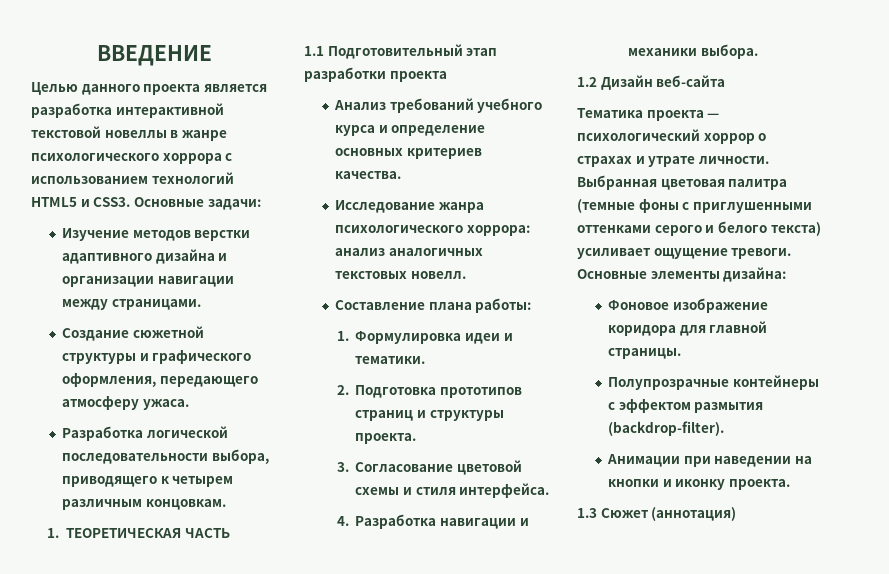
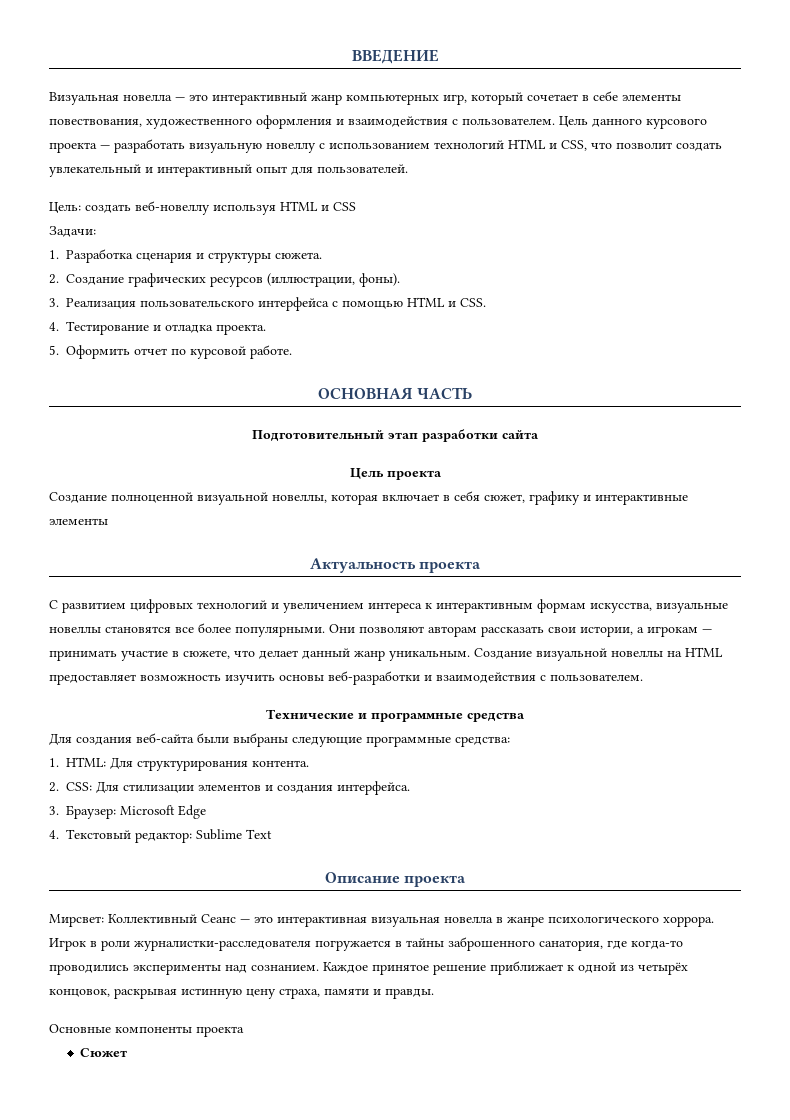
- Целью данного проекта является разработка интерактивной текстовой новеллы в жанре психологического хоррора с использованием технологий HTML5 и CSS3. Основные задачи:
- Изучение методов верстки адаптивного дизайна и организации навигации между страницами.
- Создание сюжетной структуры и графического оформления, передающего атмосферу ужаса.
- Разработка логической последовательности выбора, приводящего к четырем различным концовкам.
- 1. ТЕОРЕТИЧЕСКАЯ ЧАСТЬ
- 1.1 Подготовительный этап разработки проекта
- Анализ требований учебного курса и определение основных критериев качества.
- Исследование жанра психологического хоррора: анализ аналогичных текстовых новелл.
- Составление плана работы:
- 1. Формулировка идеи и тематики.
- 2. Подготовка прототипов страниц и структуры проекта.
- 3. Согласование цветовой схемы и стиля интерфейса.
- 4. Разработка навигации и механики выбора.
- 1.2 Дизайн веб-сайта
- Тематика проекта — психологический хоррор о страхах и утрате личности. Выбранная цветовая палитра (темные фоны с приглушенными оттенками серого и белого текста) усиливает ощущение тревоги. Основные элементы дизайна:
- Фоновое изображение коридора для главной страницы.
- Полупрозрачные контейнеры с эффектом размытия (backdrop-filter).
- Анимации при наведении на кнопки и иконку проекта.
- 1.3 Сюжет (аннотация)
+ Визуальная новелла — это интерактивный жанр компьютерных игр, который сочетает в себе элементы повествования, художественного оформления и взаимодействия с пользователем. Цель данного курсового проекта — разработать визуальную новеллу с использованием технологий HTML и CSS, что позволит создать увлекательный и интерактивный опыт для пользователей.
+ Цель: создать веб-новеллу используя HTML и CSS
+ Задачи:
+ 1. Разработка сценария и структуры сюжета.
+ 2. Создание графических ресурсов (иллюстрации, фоны).
+ 3. Реализация пользовательского интерфейса с помощью HTML и CSS.
+ 4. Тестирование и отладка проекта.
+ 5. Оформить отчет по курсовой работе.
+ ОСНОВНАЯ ЧАСТЬ
+ Подготовительный этап разработки сайта
+ Цель проекта
+ Создание полноценной визуальной новеллы, которая включает в себя сюжет, графику и интерактивные элементы
+ Актуальность проекта
+ С развитием цифровых технологий и увеличением интереса к интерактивным формам искусства, визуальные новеллы становятся все более популярными. Они позволяют авторам рассказать свои истории, а игрокам — принимать участие в сюжете, что делает данный жанр уникальным. Создание визуальной новеллы на HTML предоставляет возможность изучить основы веб-разработки и взаимодействия с пользователем.
+ Технические и программные средства
+ Для создания веб-сайта были выбраны следующие программные средства:
+ 1. HTML: Для структурирования контента.
+ 2. CSS: Для стилизации элементов и создания интерфейса.
+ 3. Браузер: Microsoft Edge
+ 4. Текстовый редактор: Sublime Text
+ Описание проекта
+ Мирсвет: Коллективный Сеанс — это интерактивная визуальная новелла в жанре психологического хоррора. Игрок в роли журналистки-расследователя погружается в тайны заброшенного санатория, где когда-то проводились эксперименты над сознанием. Каждое принятое решение приближает к одной из четырёх концовок, раскрывая истинную цену страха, памяти и правды.
+ Основные компоненты проекта
+ Сюжет

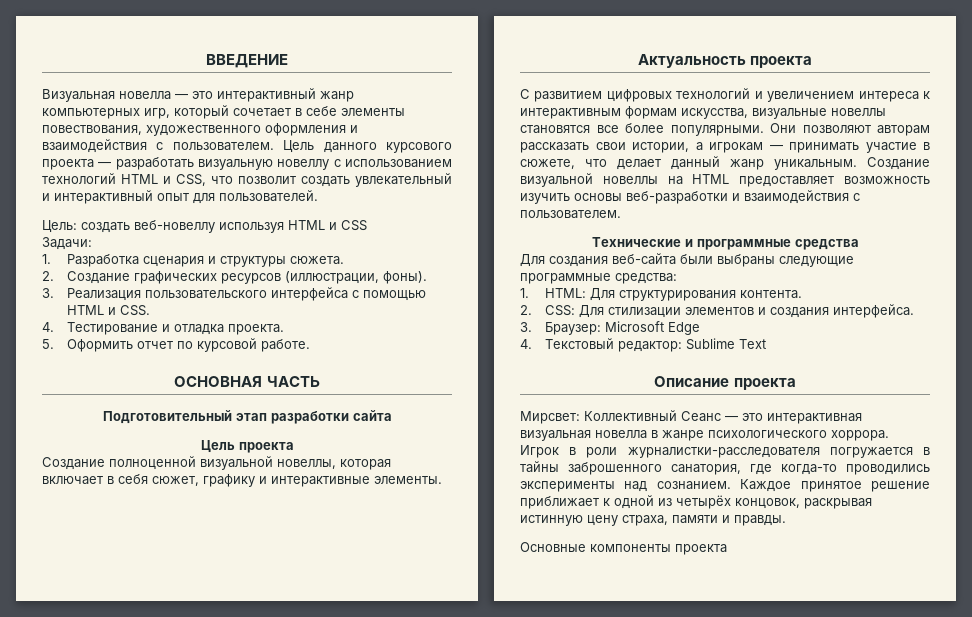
- Создание полноценной визуальной новеллы, которая включает в себя сюжет, графику и интерактивные элементы
+ Создание полноценной визуальной новеллы, которая включает в себя сюжет, графику и интерактивные элементы.
- Сюжет

